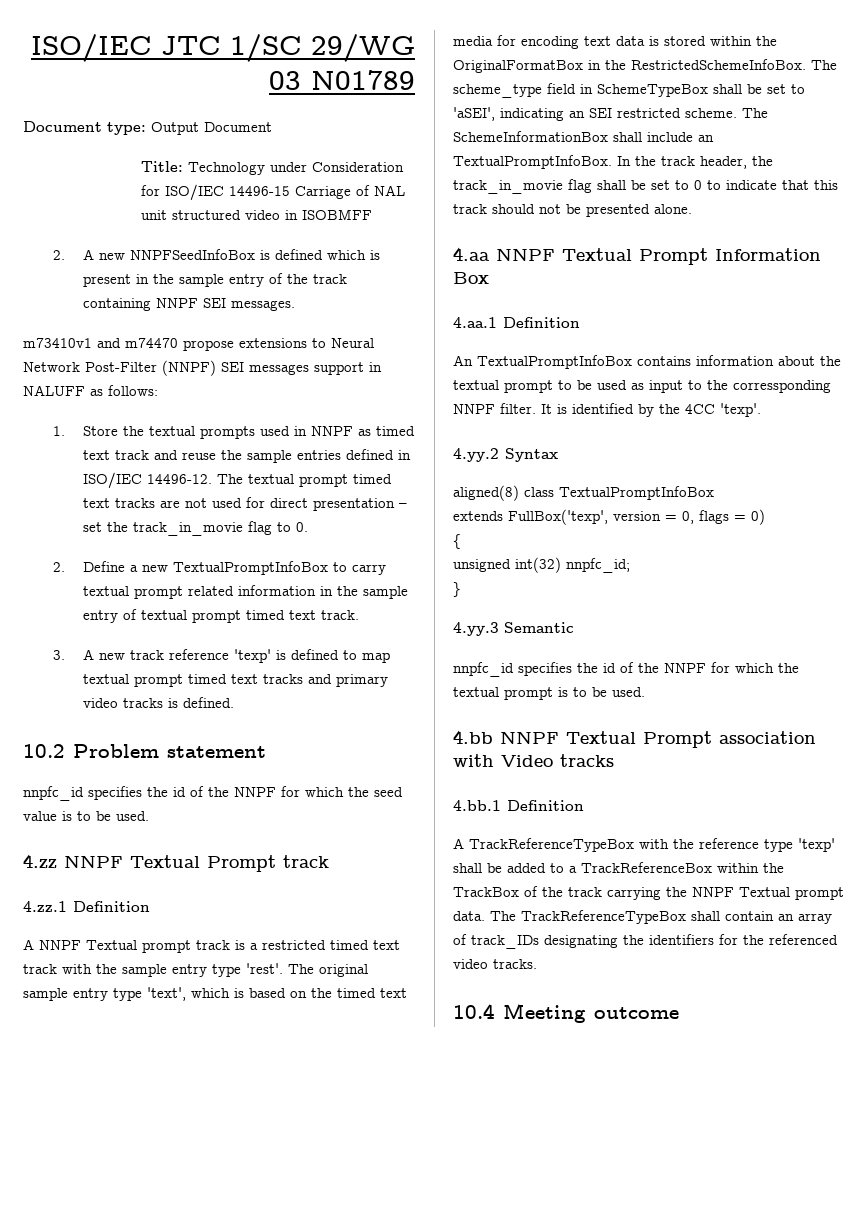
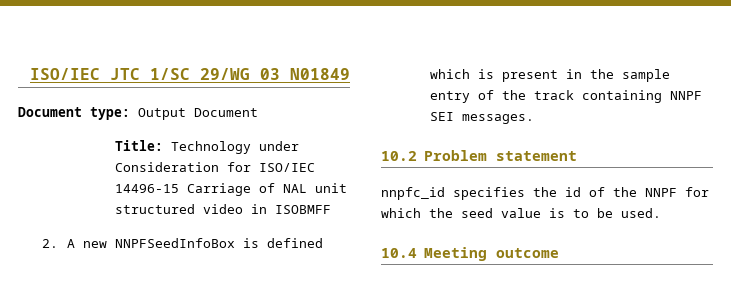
- ISO/IEC JTC 1/SC 29/WG 03 N01789
+ ISO/IEC JTC 1/SC 29/WG 03 N01849
- m73410v1 and m74470 propose extensions to Neural Network Post-Filter (NNPF) SEI messages support in NALUFF as follows:
- 1. Store the textual prompts used in NNPF as timed text track and reuse the sample entries defined in ISO/IEC 14496-12. The textual prompt timed text tracks are not used for direct presentation – set the track_in_movie flag to 0.
- 2. Define a new TextualPromptInfoBox to carry textual prompt related information in the sample entry of textual prompt timed text track.
- 3. A new track reference 'texp' is defined to map textual prompt timed text tracks and primary video tracks is defined.
- 4.zz NNPF Textual Prompt track
- 4.zz.1 Definition
- A NNPF Textual prompt track is a restricted timed text track with the sample entry type 'rest'. The original sample entry type 'text', which is based on the timed text media for encoding text data is stored within the OriginalFormatBox in the RestrictedSchemeInfoBox. The scheme_type field in SchemeTypeBox shall be set to 'aSEI', indicating an SEI restricted scheme. The SchemeInformationBox shall include an TextualPromptInfoBox. In the track header, the track_in_movie flag shall be set to 0 to indicate that this track should not be presented alone.
- 4.aa NNPF Textual Prompt Information Box
- 4.aa.1 Definition
- An TextualPromptInfoBox contains information about the textual prompt to be used as input to the corressponding NNPF filter. It is identified by the 4CC 'texp'.
- 4.yy.2 Syntax
- aligned(8) class TextualPromptInfoBox
- extends FullBox('texp', version = 0, flags = 0)
- {
- unsigned int(32) nnpfc_id;
- }
- 4.yy.3 Semantic
- nnpfc_id specifies the id of the NNPF for which the textual prompt is to be used.
- 4.bb NNPF Textual Prompt association with Video tracks
- 4.bb.1 Definition
- A TrackReferenceTypeBox with the reference type 'texp' shall be added to a TrackReferenceBox within the TrackBox of the track carrying the NNPF Textual prompt data. The TrackReferenceTypeBox shall contain an array of track_IDs designating the identifiers for the referenced video tracks.

